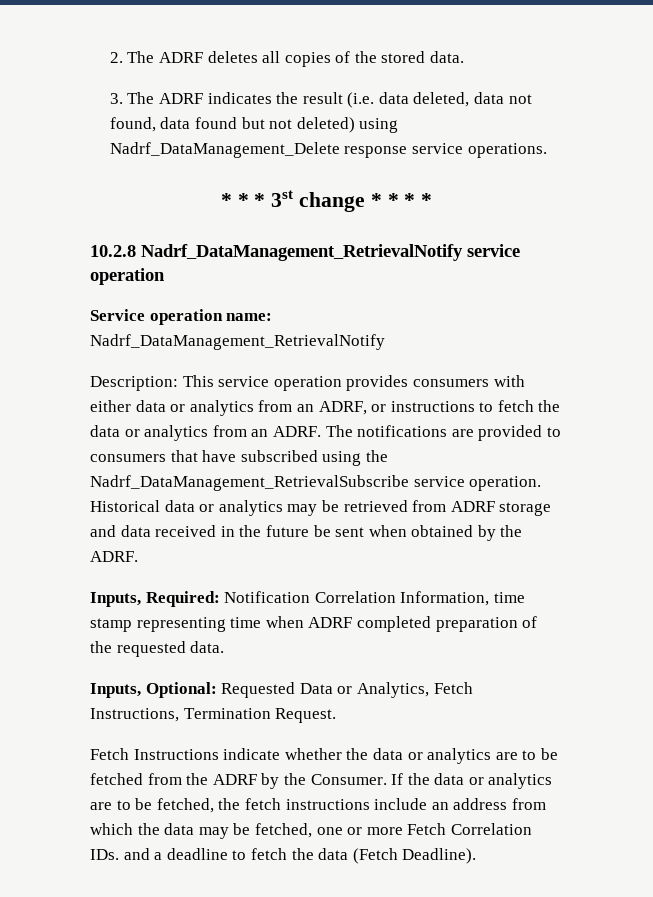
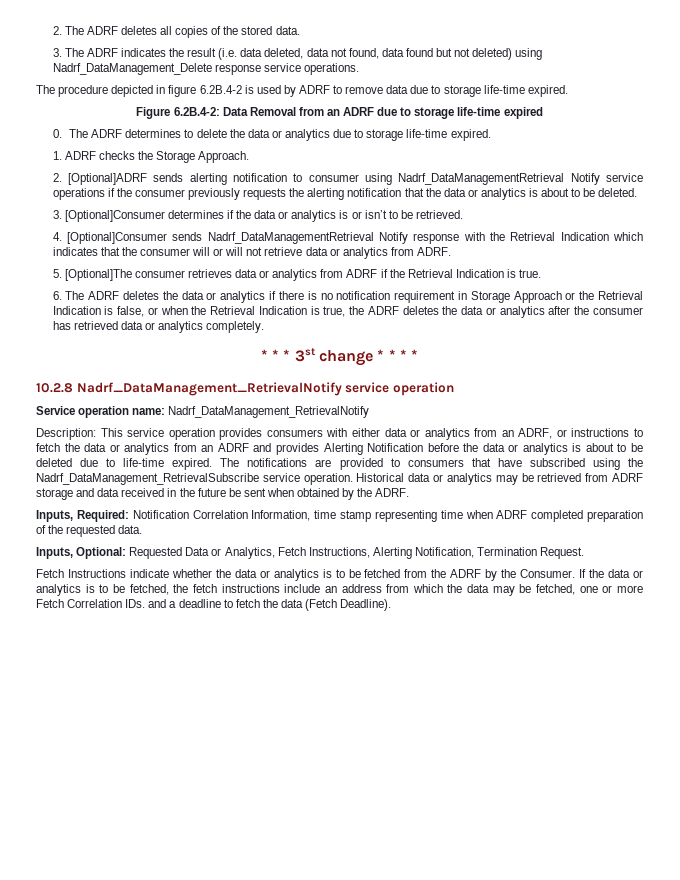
+ The procedure depicted in figure 6.2B.4-2 is used by ADRF to remove data due to storage life-time expired.
+ Figure 6.2B.4-2: Data Removal from an ADRF due to storage life-time expired
+ 0. The ADRF determines to delete the data or analytics due to storage life-time expired.
+ 1. ADRF checks the Storage Approach.
+ 2. [Optional]ADRF sends alerting notification to consumer using Nadrf_DataManagementRetrieval Notify service operations if the consumer previously requests the alerting notification that the data or analytics is about to be deleted.
+ 3. [Optional]Consumer determines if the data or analytics is or isn’t to be retrieved.
+ 4. [Optional]Consumer sends Nadrf_DataManagementRetrieval Notify response with the Retrieval Indication which indicates that the consumer will or will not retrieve data or analytics from ADRF.
+ 5. [Optional]The consumer retrieves data or analytics from ADRF if the Retrieval Indication is true.
+ 6. The ADRF deletes the data or analytics if there is no notification requirement in Storage Approach or the Retrieval Indication is false, or when the Retrieval Indication is true, the ADRF deletes the data or analytics after the consumer has retrieved data or analytics completely.
- Description: This service operation provides consumers with either data or analytics from an ADRF, or instructions to fetch the data or analytics from an ADRF.
+ Description: This service operation provides consumers with either data or analytics from an ADRF, or instructions to fetch the data or analytics from an ADRF and provides Alerting Notification before the data or analytics is about to be deleted due to life-time expired.
- Inputs, Optional: Requested Data or Analytics, Fetch Instructions, Termination Request.
+ Inputs, Optional: Requested Data or Analytics, Fetch Instructions, Alerting Notification, Termination Request.
- Fetch Instructions indicate whether the data or analytics are to be fetched from the ADRF by the Consumer.
+ Fetch Instructions indicate whether the data or analytics is to be fetched from the ADRF by the Consumer.
- If the data or analytics are to be fetched, the fetch instructions include an address from which the data may be fetched, one or more Fetch Correlation IDs. and a deadline to fetch the data (Fetch Deadline).
+ If the data or analytics is to be fetched, the fetch instructions include an address from which the data may be fetched, one or more Fetch Correlation IDs. and a deadline to fetch the data (Fetch Deadline).

